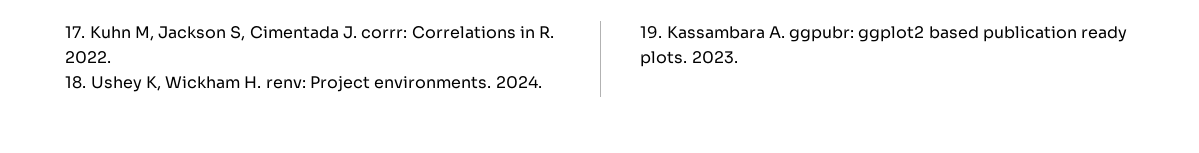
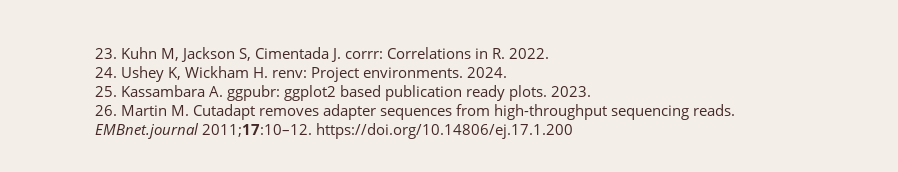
- 17. Kuhn M, Jackson S, Cimentada J. corrr: Correlations in R. 2022.
+ 23. Kuhn M, Jackson S, Cimentada J. corrr: Correlations in R. 2022.
- 18. Ushey K, Wickham H. renv: Project environments.
+ 24. Ushey K, Wickham H. renv: Project environments.
- 19. Kassambara A. ggpubr: ggplot2 based publication ready plots.
+ 25. Kassambara A. ggpubr: ggplot2 based publication ready plots.
+ 26. Martin M. Cutadapt removes adapter sequences from high-throughput sequencing reads. EMBnet.journal 2011;17:10–12. https://doi.org/10.14806/ej.17.1.200

